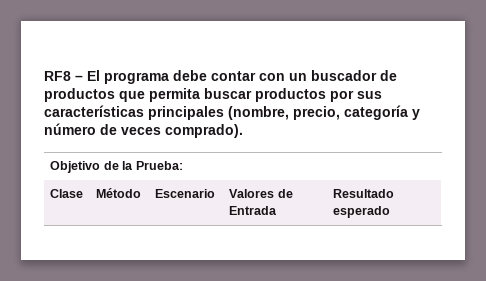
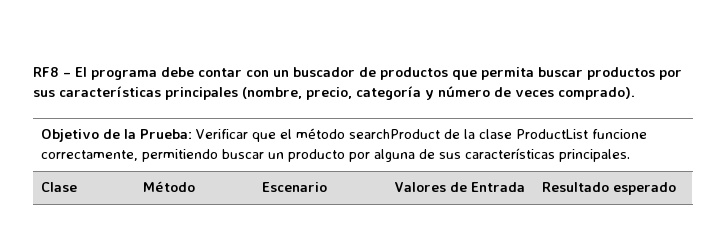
- Objetivo de la Prueba:
+ Objetivo de la Prueba: Verificar que el método searchProduct de la clase ProductList funcione correctamente, permitiendo buscar un producto por alguna de sus características principales.

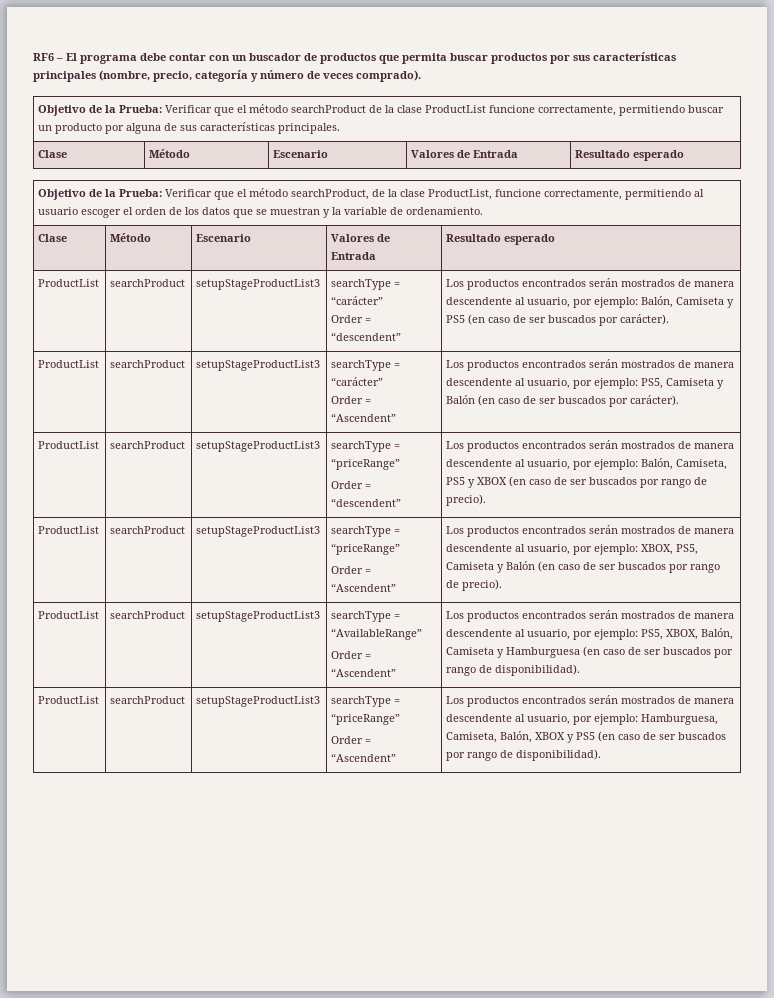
- RF8 – El programa debe contar con un buscador de productos que permita buscar productos por sus características principales (nombre, precio, categoría y número de veces comprado).
+ RF6 – El programa debe contar con un buscador de productos que permita buscar productos por sus características principales (nombre, precio, categoría y número de veces comprado).
+ Objetivo de la Prueba: Verificar que el método searchProduct, de la clase ProductList, funcione correctamente, permitiendo al usuario escoger el orden de los datos que se muestran y la variable de ordenamiento.
+ Clase | Método | Escenario | Valores de Entrada | Resultado esperado
+ ProductList | searchProduct | setupStageProductList3 | searchType = “carácter”
+ Order = “descendent” | Los productos encontrados serán mostrados de manera descendente al usuario, por ejemplo: Balón, Camiseta y PS5 (en caso de ser buscados por carácter).
+ ProductList | searchProduct | setupStageProductList3 | searchType = “carácter”
+ Order = “Ascendent” | Los productos encontrados serán mostrados de manera descendente al usuario, por ejemplo: PS5, Camiseta y Balón (en caso de ser buscados por carácter).
+ ProductList | searchProduct | setupStageProductList3 | searchType = “priceRange”
+ Order = “descendent” | Los productos encontrados serán mostrados de manera descendente al usuario, por ejemplo: Balón, Camiseta, PS5 y XBOX (en caso de ser buscados por rango de precio).
+ ProductList | searchProduct | setupStageProductList3 | searchType = “priceRange”
+ Order = “Ascendent” | Los productos encontrados serán mostrados de manera descendente al usuario, por ejemplo: XBOX, PS5, Camiseta y Balón (en caso de ser buscados por rango de precio).
+ ProductList | searchProduct | setupStageProductList3 | searchType = “AvailableRange”
+ Order = “Ascendent” | Los productos encontrados serán mostrados de manera descendente al usuario, por ejemplo: PS5, XBOX, Balón, Camiseta y Hamburguesa (en caso de ser buscados por rango de disponibilidad).
+ ProductList | searchProduct | setupStageProductList3 | searchType = “priceRange”
+ Order = “Ascendent” | Los productos encontrados serán mostrados de manera descendente al usuario, por ejemplo: Hamburguesa, Camiseta, Balón, XBOX y PS5 (en caso de ser buscados por rango de disponibilidad).

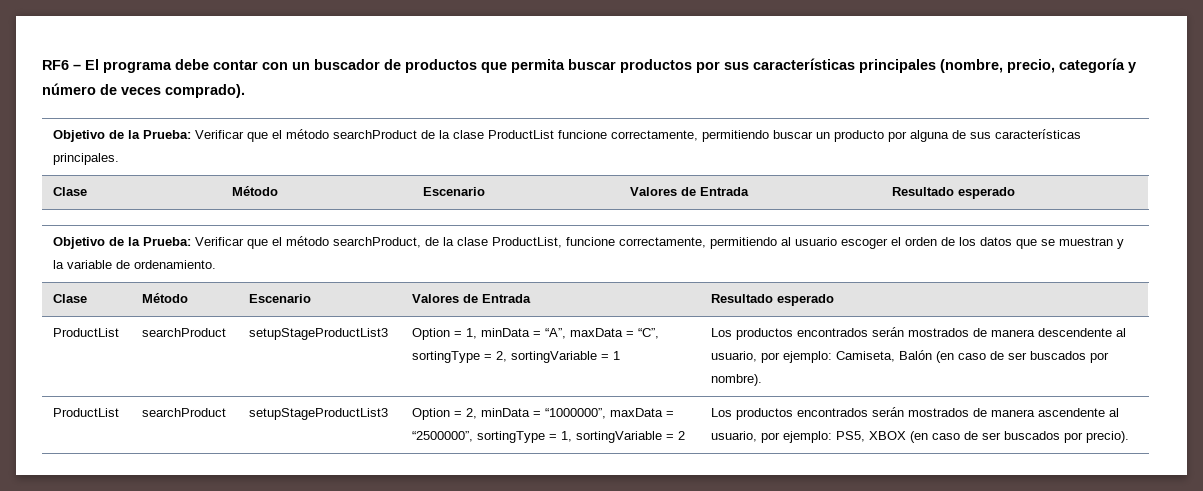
  Objetivo de la Prueba: Verificar que el método searchProduct, de la clase ProductList, funcione correctamente, permitiendo al usuario escoger el orden de los datos que se muestran y la variable de ordenamiento.
  Clase | Método | Escenario | Valores de Entrada | Resultado esperado
- ProductList | searchProduct | setupStageProductList3 | searchType = “carácter”
- Order = “descendent” | Los productos encontrados serán mostrados de manera descendente al usuario, por ejemplo: Balón, Camiseta y PS5 (en caso de ser buscados por carácter).
- ProductList | searchProduct | setupStageProductList3 | searchType = “carácter”
- Order = “Ascendent” | Los productos encontrados serán mostrados de manera descendente al usuario, por ejemplo: PS5, Camiseta y Balón (en caso de ser buscados por carácter).
- ProductList | searchProduct | setupStageProductList3 | searchType = “priceRange”
- Order = “descendent” | Los productos encontrados serán mostrados de manera descendente al usuario, por ejemplo: Balón, Camiseta, PS5 y XBOX (en caso de ser buscados por rango de precio).
- ProductList | searchProduct | setupStageProductList3 | searchType = “priceRange”
- Order = “Ascendent” | Los productos encontrados serán mostrados de manera descendente al usuario, por ejemplo: XBOX, PS5, Camiseta y Balón (en caso de ser buscados por rango de precio).
- ProductList | searchProduct | setupStageProductList3 | searchType = “AvailableRange”
- Order = “Ascendent” | Los productos encontrados serán mostrados de manera descendente al usuario, por ejemplo: PS5, XBOX, Balón, Camiseta y Hamburguesa (en caso de ser buscados por rango de disponibilidad).
- ProductList | searchProduct | setupStageProductList3 | searchType = “priceRange”
- Order = “Ascendent” | Los productos encontrados serán mostrados de manera descendente al usuario, por ejemplo: Hamburguesa, Camiseta, Balón, XBOX y PS5 (en caso de ser buscados por rango de disponibilidad).
+ ProductList | searchProduct | setupStageProductList3 | Option = 1, minData = “A”, maxData = “C”, sortingType = 2, sortingVariable = 1 | Los productos encontrados serán mostrados de manera descendente al usuario, por ejemplo: Camiseta, Balón (en caso de ser buscados por nombre).
+ ProductList | searchProduct | setupStageProductList3 | Option = 2, minData = “1000000”, maxData = “2500000”, sortingType = 1, sortingVariable = 2 | Los productos encontrados serán mostrados de manera ascendente al usuario, por ejemplo: PS5, XBOX (en caso de ser buscados por precio).

